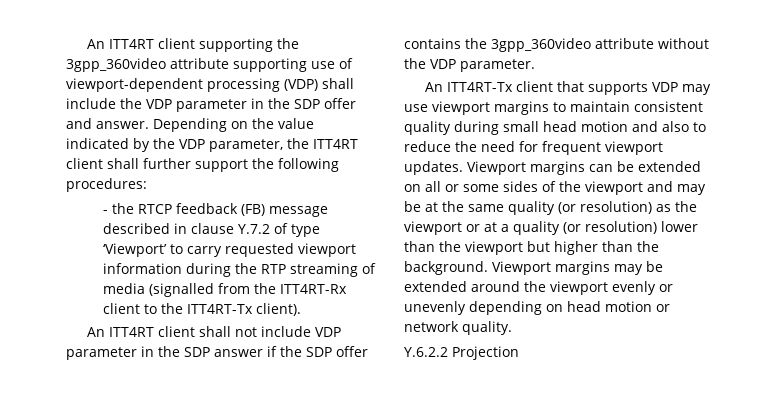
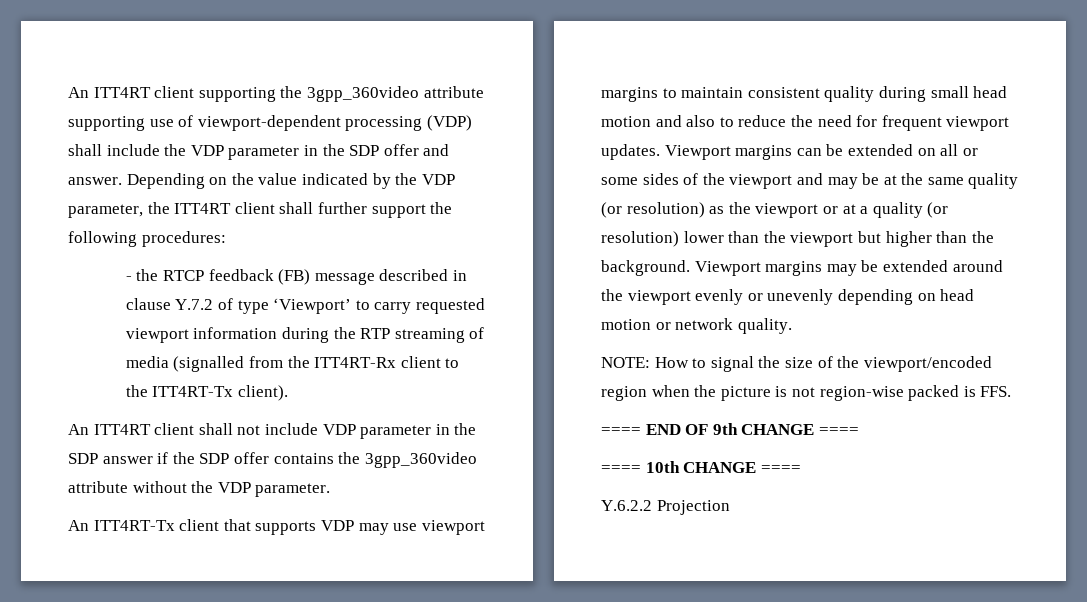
+ NOTE: How to signal the size of the viewport/encoded region when the picture is not region-wise packed is FFS.
+ ==== END OF 9th CHANGE ====
+ ==== 10th CHANGE ====

